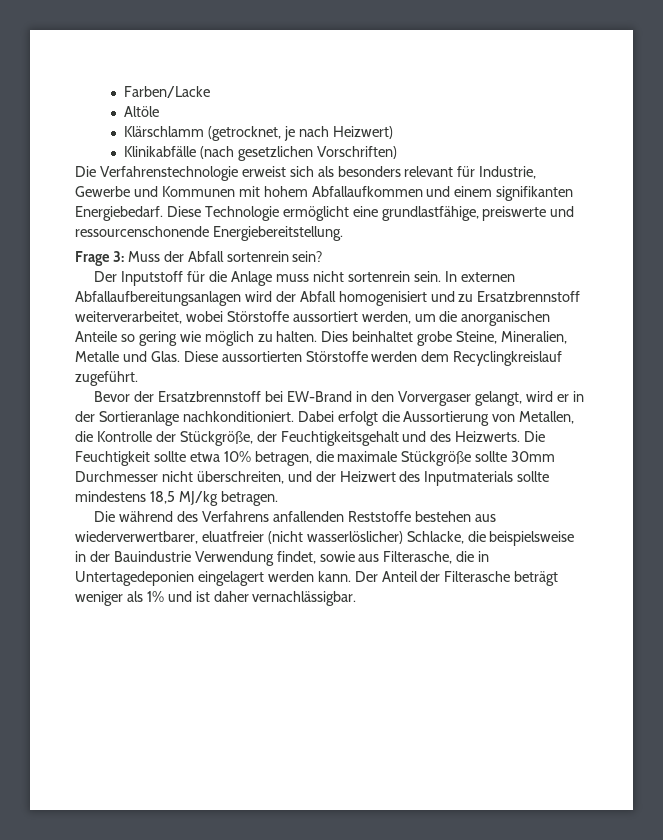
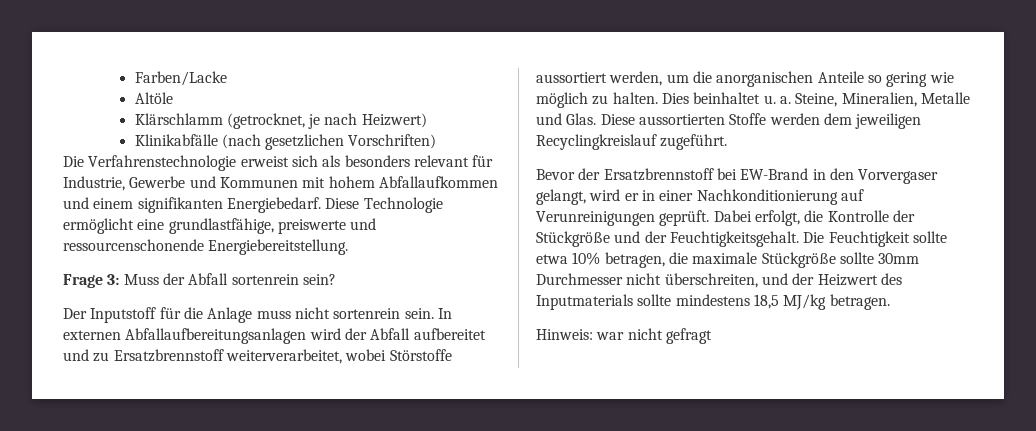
- In externen Abfallaufbereitungsanlagen wird der Abfall homogenisiert und zu Ersatzbrennstoff weiterverarbeitet, wobei Störstoffe aussortiert werden, um die anorganischen Anteile so gering wie möglich zu halten.
+ In externen Abfallaufbereitungsanlagen wird der Abfall aufbereitet und zu Ersatzbrennstoff weiterverarbeitet, wobei Störstoffe aussortiert werden, um die anorganischen Anteile so gering wie möglich zu halten.
- Dies beinhaltet grobe Steine, Mineralien, Metalle und Glas.
+ Dies beinhaltet u. a. Steine, Mineralien, Metalle und Glas.
- Diese aussortierten Störstoffe werden dem Recyclingkreislauf zugeführt.
+ Diese aussortierten Stoffe werden dem jeweiligen Recyclingkreislauf zugeführt.
- Bevor der Ersatzbrennstoff bei EW-Brand in den Vorvergaser gelangt, wird er in der Sortieranlage nachkonditioniert. Dabei erfolgt die Aussortierung von Metallen, die Kontrolle der Stückgröße, der Feuchtigkeitsgehalt und des Heizwerts.
+ Bevor der Ersatzbrennstoff bei EW-Brand in den Vorvergaser gelangt, wird er in einer Nachkonditionierung auf Verunreinigungen geprüft. Dabei erfolgt, die Kontrolle der Stückgröße und der Feuchtigkeitsgehalt.
- Die während des Verfahrens anfallenden Reststoffe bestehen aus wiederverwertbarer, eluatfreier (nicht wasserlöslicher) Schlacke, die beispielsweise in der Bauindustrie Verwendung findet, sowie aus Filterasche, die in Untertagedeponien eingelagert werden kann. Der Anteil der Filterasche beträgt weniger als 1% und ist daher vernachlässigbar.
+ Hinweis: war nicht gefragt

